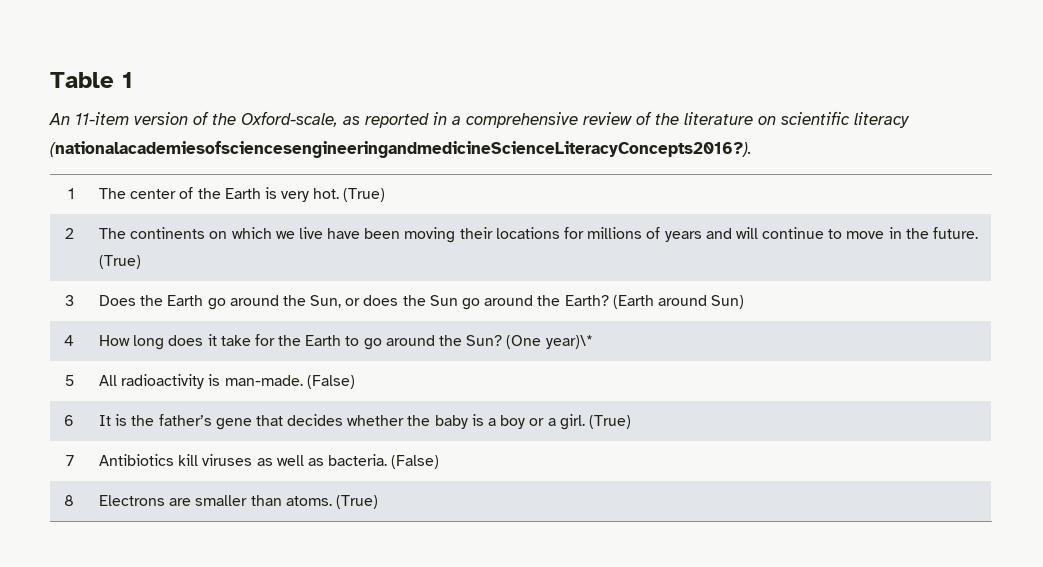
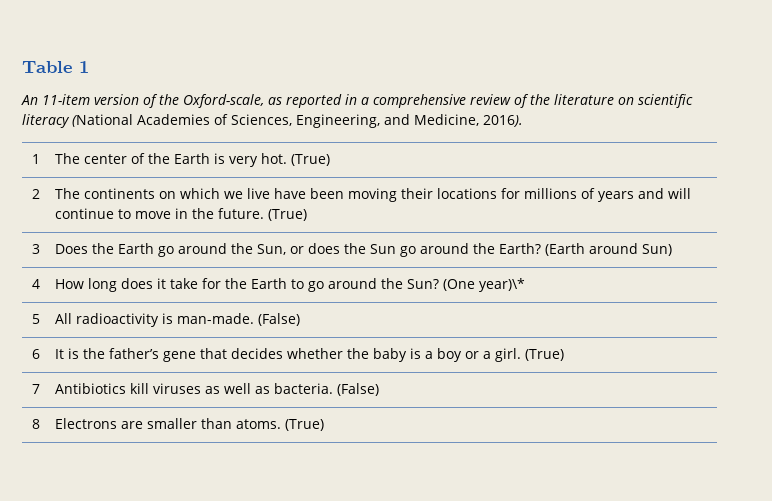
- An 11-item version of the Oxford-scale, as reported in a comprehensive review of the literature on scientific literacy (nationalacademiesofsciencesengineeringandmedicineScienceLiteracyConcepts2016?).
+ An 11-item version of the Oxford-scale, as reported in a comprehensive review of the literature on scientific literacy (National Academies of Sciences, Engineering, and Medicine, 2016).

